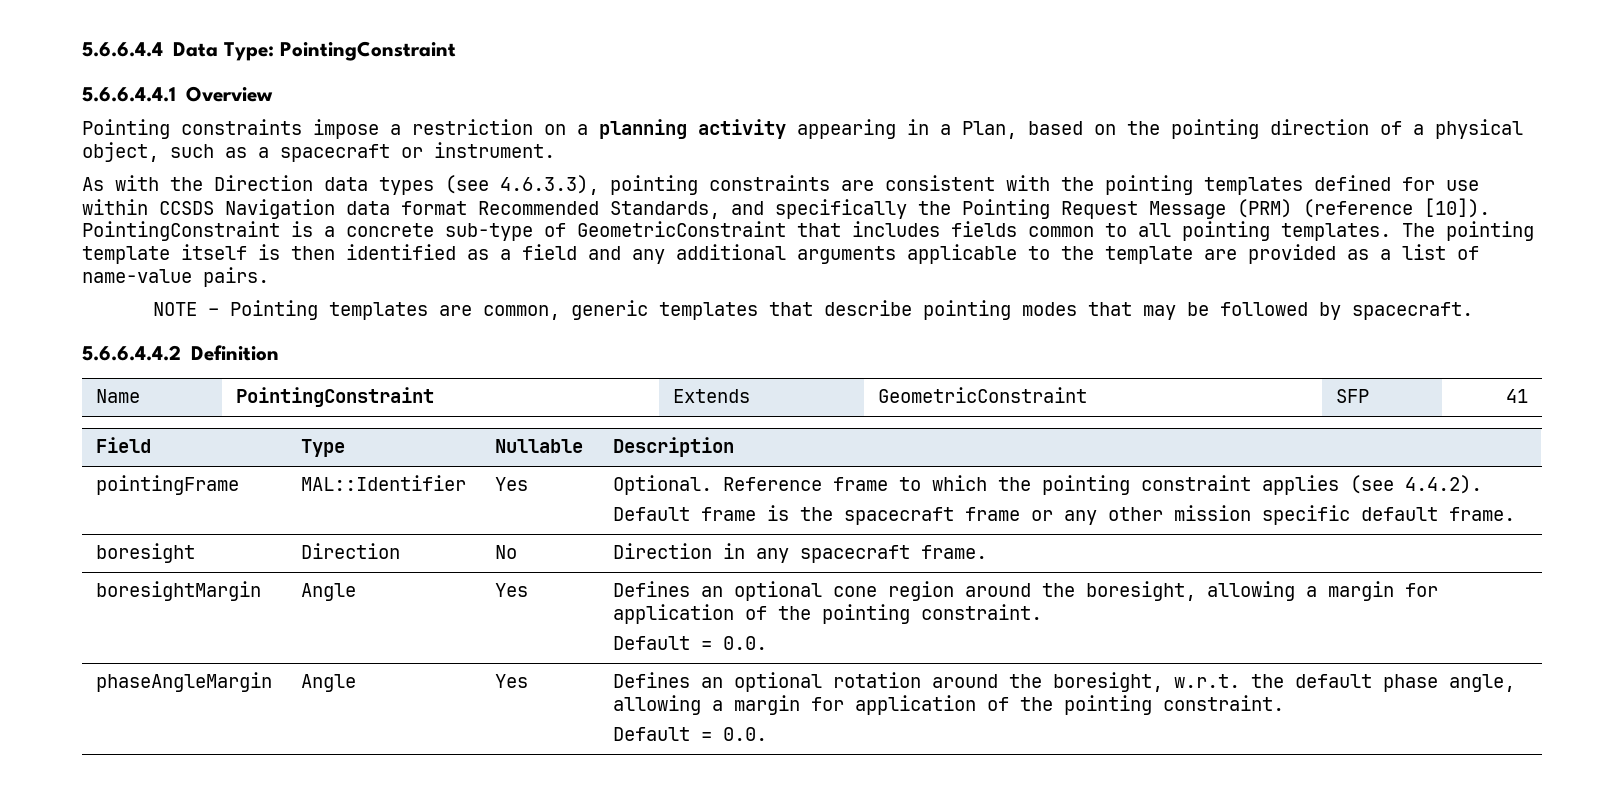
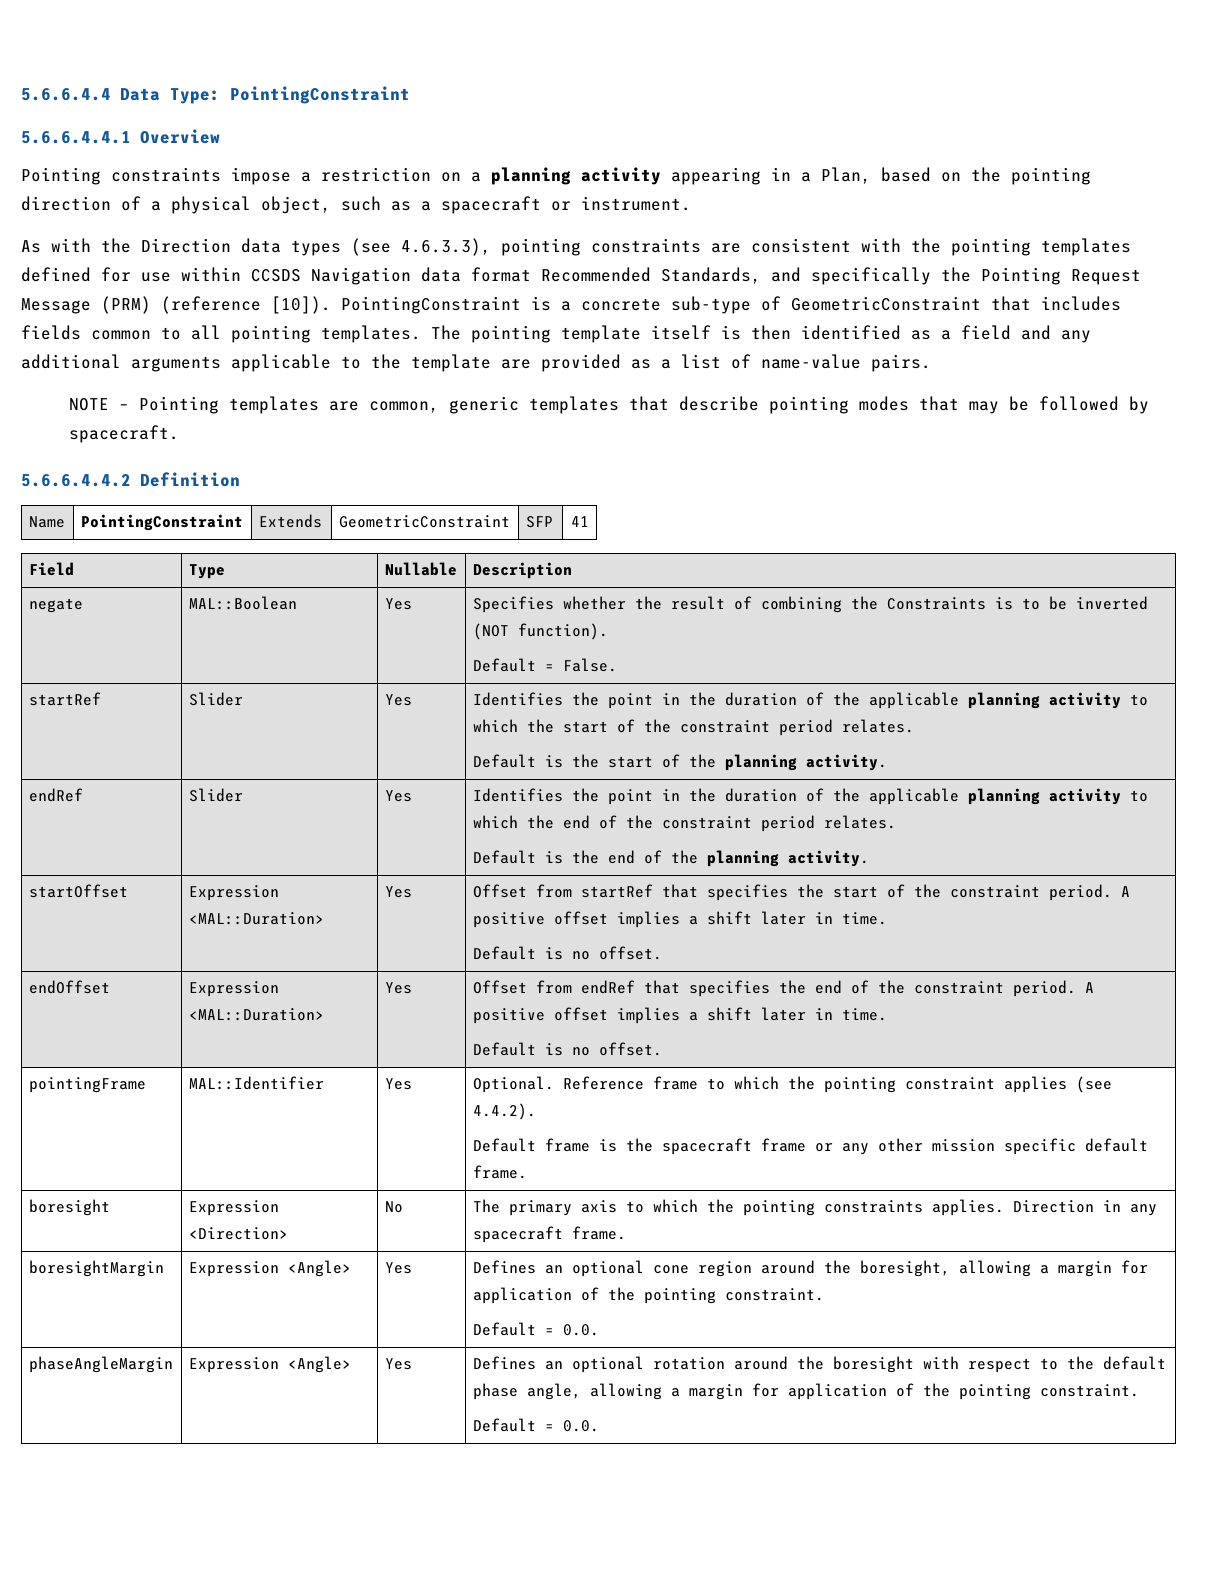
+ negate | MAL::Boolean | Yes | Specifies whether the result of combining the Constraints is to be inverted (NOT function).
+ Default = False.
+ startRef | Slider | Yes | Identifies the point in the duration of the applicable planning activity to which the start of the constraint period relates.
+ Default is the start of the planning activity.
+ endRef | Slider | Yes | Identifies the point in the duration of the applicable planning activity to which the end of the constraint period relates.
+ Default is the end of the planning activity.
+ startOffset | Expression <MAL::Duration> | Yes | Offset from startRef that specifies the start of the constraint period. A positive offset implies a shift later in time.
+ Default is no offset.
+ endOffset | Expression <MAL::Duration> | Yes | Offset from endRef that specifies the end of the constraint period. A positive offset implies a shift later in time.
+ Default is no offset.
- boresight | Direction | No | Direction in any spacecraft frame.
+ boresight | Expression <Direction> | No | The primary axis to which the pointing constraints applies. Direction in any spacecraft frame.
- boresightMargin | Angle | Yes | Defines an optional cone region around the boresight, allowing a margin for application of the pointing constraint.
+ boresightMargin | Expression <Angle> | Yes | Defines an optional cone region around the boresight, allowing a margin for application of the pointing constraint.
- phaseAngleMargin | Angle | Yes | Defines an optional rotation around the boresight, w.r.t. the default phase angle, allowing a margin for application of the pointing constraint.
+ phaseAngleMargin | Expression <Angle> | Yes | Defines an optional rotation around the boresight with respect to the default phase angle, allowing a margin for application of the pointing constraint.

